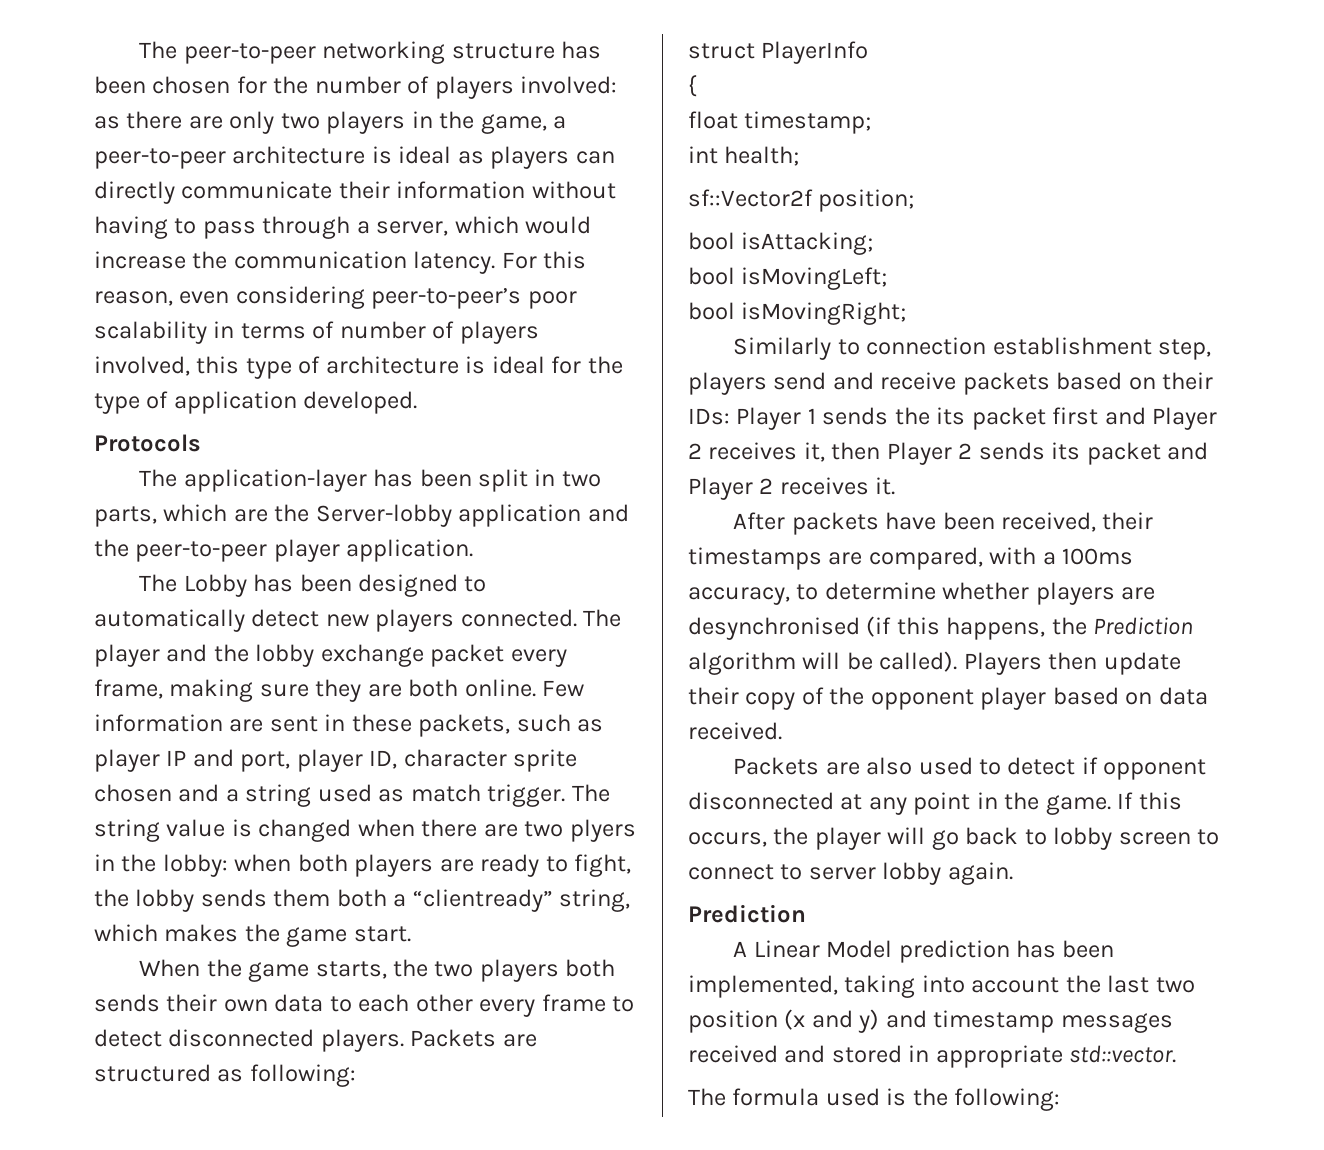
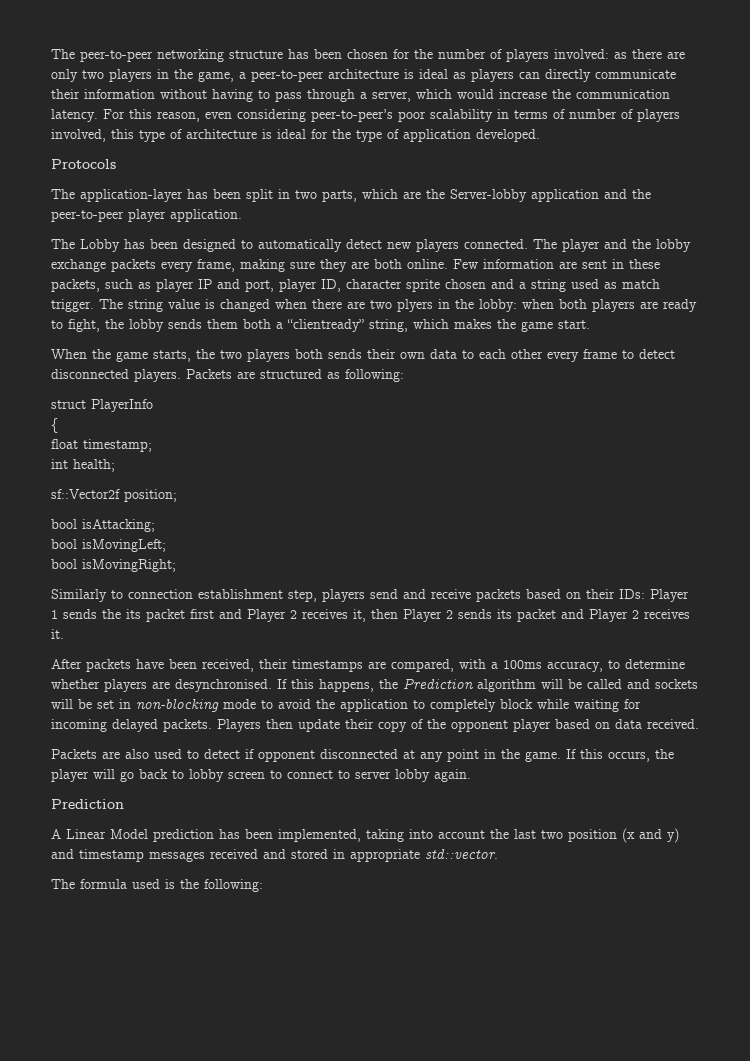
- The player and the lobby exchange packet every frame, making sure they are both online.
+ The player and the lobby exchange packets every frame, making sure they are both online.
- After packets have been received, their timestamps are compared, with a 100ms accuracy, to determine whether players are desynchronised (if this happens, the Prediction algorithm will be called).
+ After packets have been received, their timestamps are compared, with a 100ms accuracy, to determine whether players are desynchronised. If this happens, the Prediction algorithm will be called and sockets will be set in non-blocking mode to avoid the application to completely block while waiting for incoming delayed packets.

